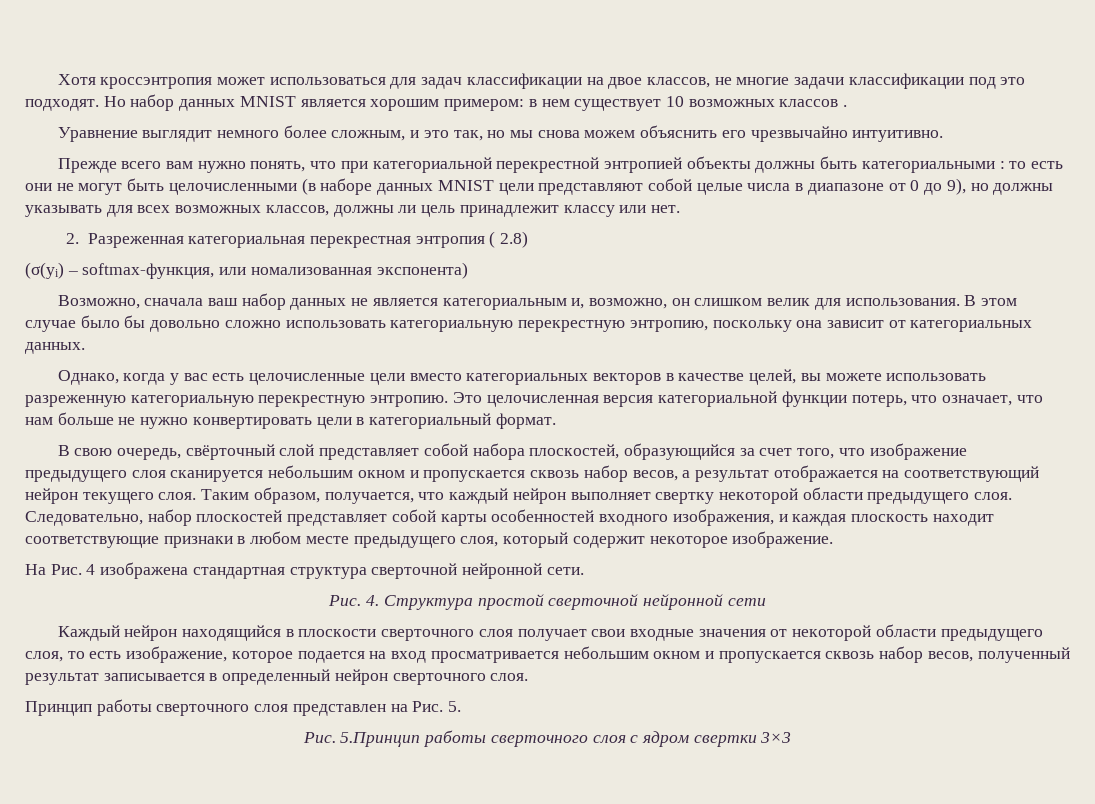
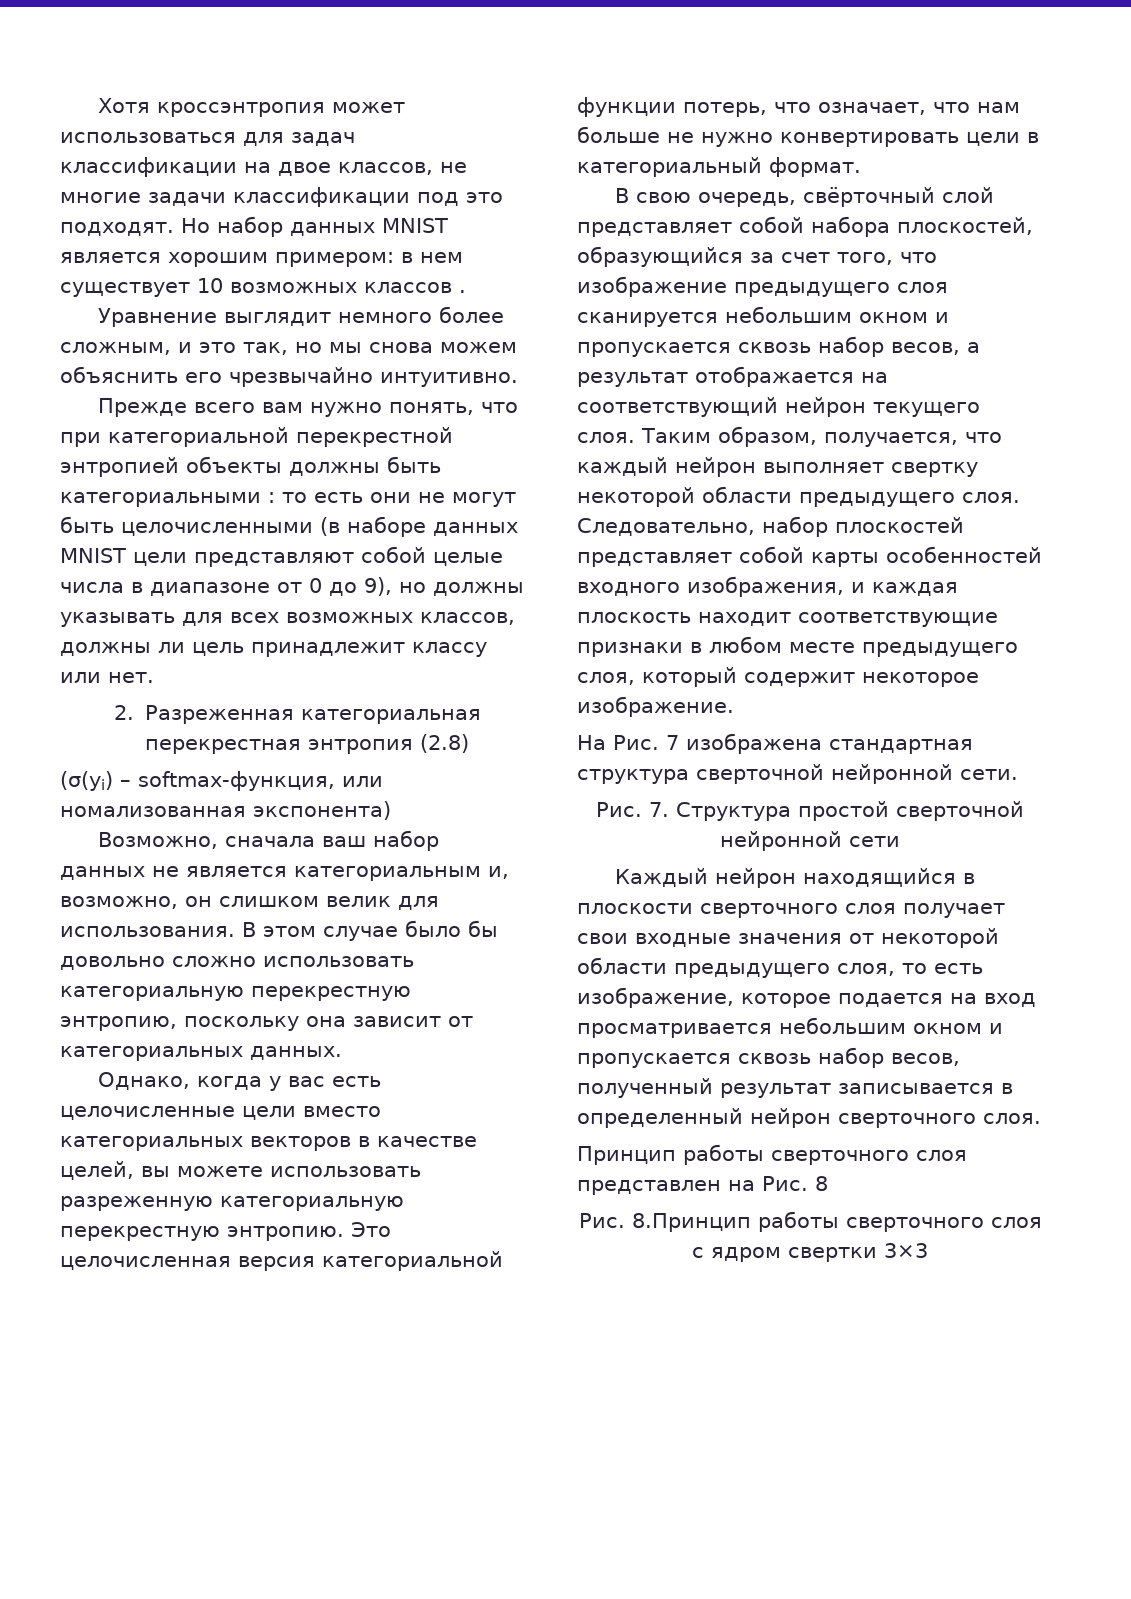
- 2. Разреженная категориальная перекрестная энтропия ( 2.8)
+ 2. Разреженная категориальная перекрестная энтропия (2.8)
- На Рис. 4 изображена стандартная структура сверточной нейронной сети.
+ На Рис. 7 изображена стандартная структура сверточной нейронной сети.
- Рис. 4. Структура простой сверточной нейронной сети
+ Рис. 7. Структура простой сверточной нейронной сети
- Принцип работы сверточного слоя представлен на Рис. 5.
- Рис. 5.Принцип работы сверточного слоя с ядром свертки 3×3
+ Принцип работы сверточного слоя представлен на Рис. 8
+ Рис. 8.Принцип работы сверточного слоя с ядром свертки 3×3

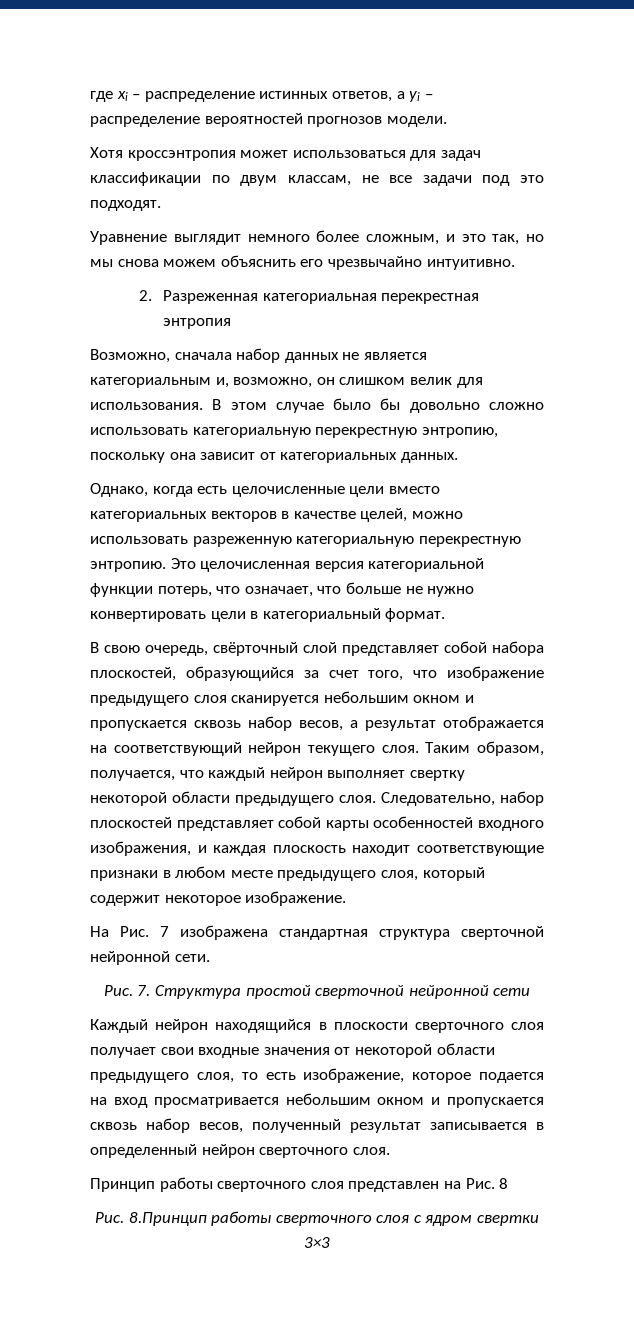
+ где xi – распределение истинных ответов, а yi – распределение вероятностей прогнозов модели.
- Хотя кроссэнтропия может использоваться для задач классификации на двое классов, не многие задачи классификации под это подходят. Но набор данных MNIST является хорошим примером: в нем существует 10 возможных классов .
+ Хотя кроссэнтропия может использоваться для задач классификации по двум классам, не все задачи под это подходят.
- Прежде всего вам нужно понять, что при категориальной перекрестной энтропией объекты должны быть категориальными : то есть они не могут быть целочисленными (в наборе данных MNIST цели представляют собой целые числа в диапазоне от 0 до 9), но должны указывать для всех возможных классов, должны ли цель принадлежит классу или нет.
- 2. Разреженная категориальная перекрестная энтропия (2.8)
- (σ(yi) – softmax-функция, или номализованная экспонента)
+ 2. Разреженная категориальная перекрестная энтропия
- Возможно, сначала ваш набор данных не является категориальным и, возможно, он слишком велик для использования.
+ Возможно, сначала набор данных не является категориальным и, возможно, он слишком велик для использования.
- Однако, когда у вас есть целочисленные цели вместо категориальных векторов в качестве целей, вы можете использовать разреженную категориальную перекрестную энтропию.
+ Однако, когда есть целочисленные цели вместо категориальных векторов в качестве целей, можно использовать разреженную категориальную перекрестную энтропию.
- Это целочисленная версия категориальной функции потерь, что означает, что нам больше не нужно конвертировать цели в категориальный формат.
+ Это целочисленная версия категориальной функции потерь, что означает, что больше не нужно конвертировать цели в категориальный формат.

